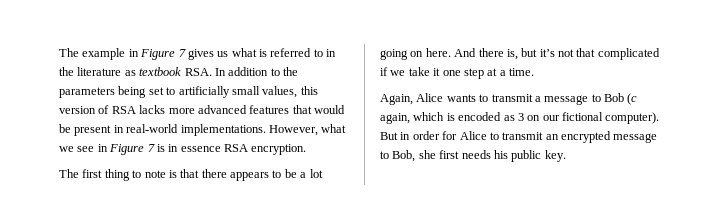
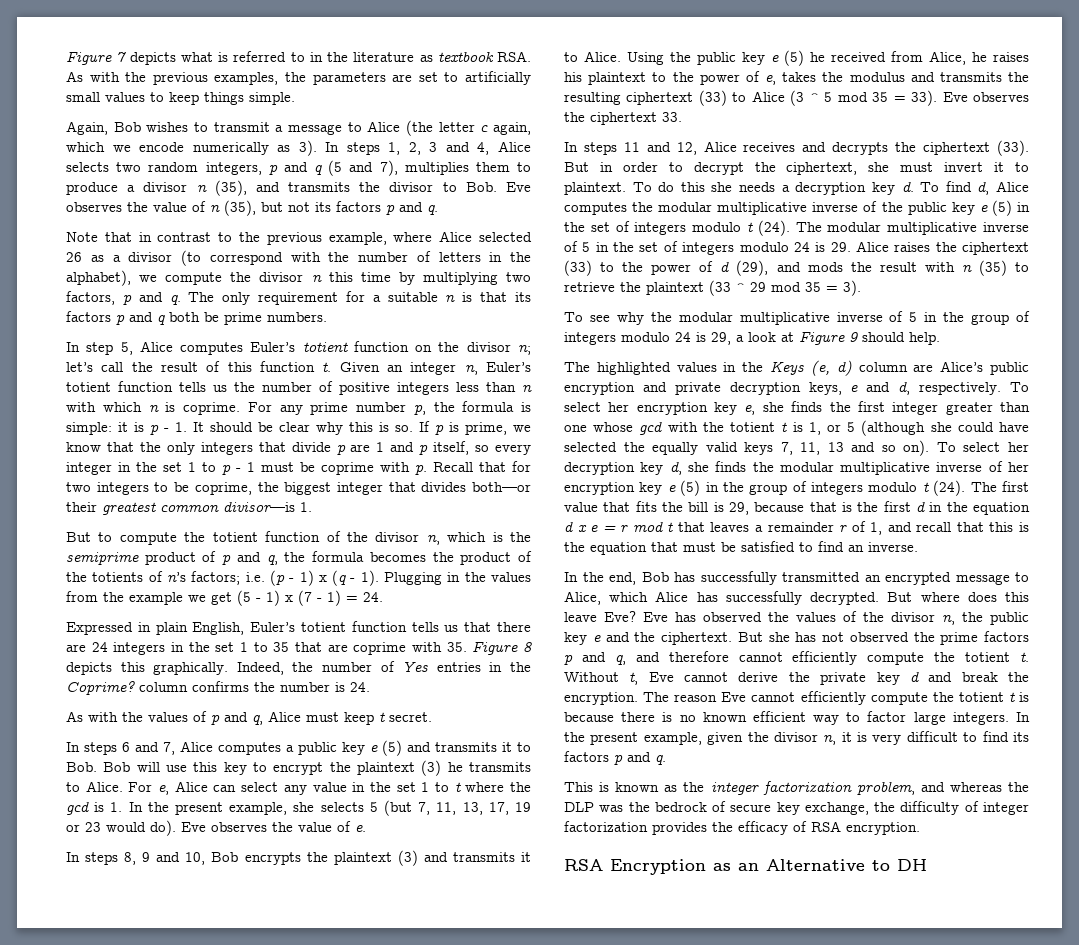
- The example in Figure 7 gives us what is referred to in the literature as textbook RSA. In addition to the parameters being set to artificially small values, this version of RSA lacks more advanced features that would be present in real-world implementations. However, what we see in Figure 7 is in essence RSA encryption.
- The first thing to note is that there appears to be a lot going on here. And there is, but it’s not that complicated if we take it one step at a time.
+ Figure 7 depicts what is referred to in the literature as textbook RSA. As with the previous examples, the parameters are set to artificially small values to keep things simple.
- Again, Alice wants to transmit a message to Bob (c again, which is encoded as 3 on our fictional computer). But in order for Alice to transmit an encrypted message to Bob, she first needs his public key.
+ Again, Bob wishes to transmit a message to Alice (the letter c again, which we encode numerically as 3). In steps 1, 2, 3 and 4, Alice selects two random integers, p and q (5 and 7), multiplies them to produce a divisor n (35), and transmits the divisor to Bob. Eve observes the value of n (35), but not its factors p and q.
+ Note that in contrast to the previous example, where Alice selected 26 as a divisor (to correspond with the number of letters in the alphabet), we compute the divisor n this time by multiplying two factors, p and q. The only requirement for a suitable n is that its factors p and q both be prime numbers.
+ In step 5, Alice computes Euler’s totient function on the divisor n; let’s call the result of this function t. Given an integer n, Euler’s totient function tells us the number of positive integers less than n with which n is coprime. For any prime number p, the formula is simple: it is p - 1. It should be clear why this is so. If p is prime, we know that the only integers that divide p are 1 and p itself, so every integer in the set 1 to p - 1 must be coprime with p. Recall that for two integers to be coprime, the biggest integer that divides both—or their greatest common divisor—is 1.
+ But to compute the totient function of the divisor n, which is the semiprime product of p and q, the formula becomes the product of the totients of n’s factors; i.e. (p - 1) x (q - 1). Plugging in the values from the example we get (5 - 1) x (7 - 1) = 24.
+ Expressed in plain English, Euler’s totient function tells us that there are 24 integers in the set 1 to 35 that are coprime with 35. Figure 8 depicts this graphically. Indeed, the number of Yes entries in the Coprime? column confirms the number is 24.
+ As with the values of p and q, Alice must keep t secret.
+ In steps 6 and 7, Alice computes a public key e (5) and transmits it to Bob. Bob will use this key to encrypt the plaintext (3) he transmits to Alice. For e, Alice can select any value in the set 1 to t where the gcd is 1. In the present example, she selects 5 (but 7, 11, 13, 17, 19 or 23 would do). Eve observes the value of e.
+ In steps 8, 9 and 10, Bob encrypts the plaintext (3) and transmits it to Alice. Using the public key e (5) he received from Alice, he raises his plaintext to the power of e, takes the modulus and transmits the resulting ciphertext (33) to Alice (3 ^ 5 mod 35 = 33). Eve observes the ciphertext 33.
+ In steps 11 and 12, Alice receives and decrypts the ciphertext (33). But in order to decrypt the ciphertext, she must invert it to plaintext. To do this she needs a decryption key d. To find d, Alice computes the modular multiplicative inverse of the public key e (5) in the set of integers modulo t (24). The modular multiplicative inverse of 5 in the set of integers modulo 24 is 29. Alice raises the ciphertext (33) to the power of d (29), and mods the result with n (35) to retrieve the plaintext (33 ^ 29 mod 35 = 3).
+ To see why the modular multiplicative inverse of 5 in the group of integers modulo 24 is 29, a look at Figure 9 should help.
+ The highlighted values in the Keys (e, d) column are Alice’s public encryption and private decryption keys, e and d, respectively. To select her encryption key e, she finds the first integer greater than one whose gcd with the totient t is 1, or 5 (although she could have selected the equally valid keys 7, 11, 13 and so on). To select her decryption key d, she finds the modular multiplicative inverse of her encryption key e (5) in the group of integers modulo t (24). The first value that fits the bill is 29, because that is the first d in the equation d x e = r mod t that leaves a remainder r of 1, and recall that this is the equation that must be satisfied to find an inverse.
+ In the end, Bob has successfully transmitted an encrypted message to Alice, which Alice has successfully decrypted. But where does this leave Eve? Eve has observed the values of the divisor n, the public key e and the ciphertext. But she has not observed the prime factors p and q, and therefore cannot efficiently compute the totient t. Without t, Eve cannot derive the private key d and break the encryption. The reason Eve cannot efficiently compute the totient t is because there is no known efficient way to factor large integers. In the present example, given the divisor n, it is very difficult to find its factors p and q.
+ This is known as the integer factorization problem, and whereas the DLP was the bedrock of secure key exchange, the difficulty of integer factorization provides the efficacy of RSA encryption.
+ RSA Encryption as an Alternative to DH

